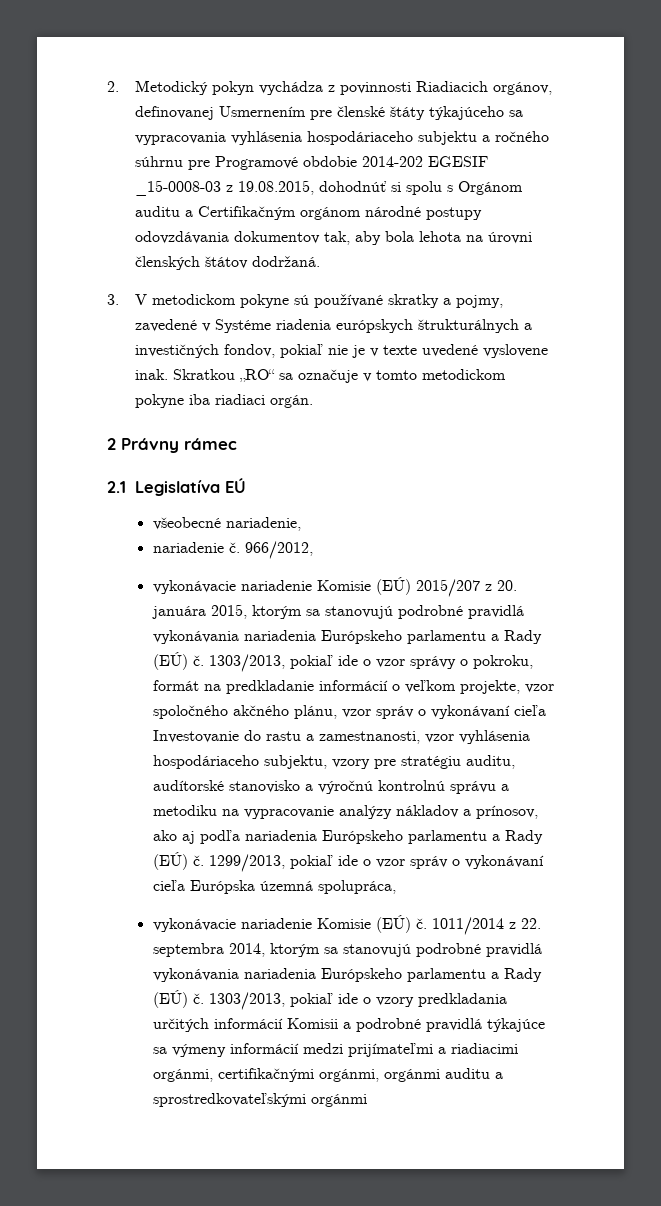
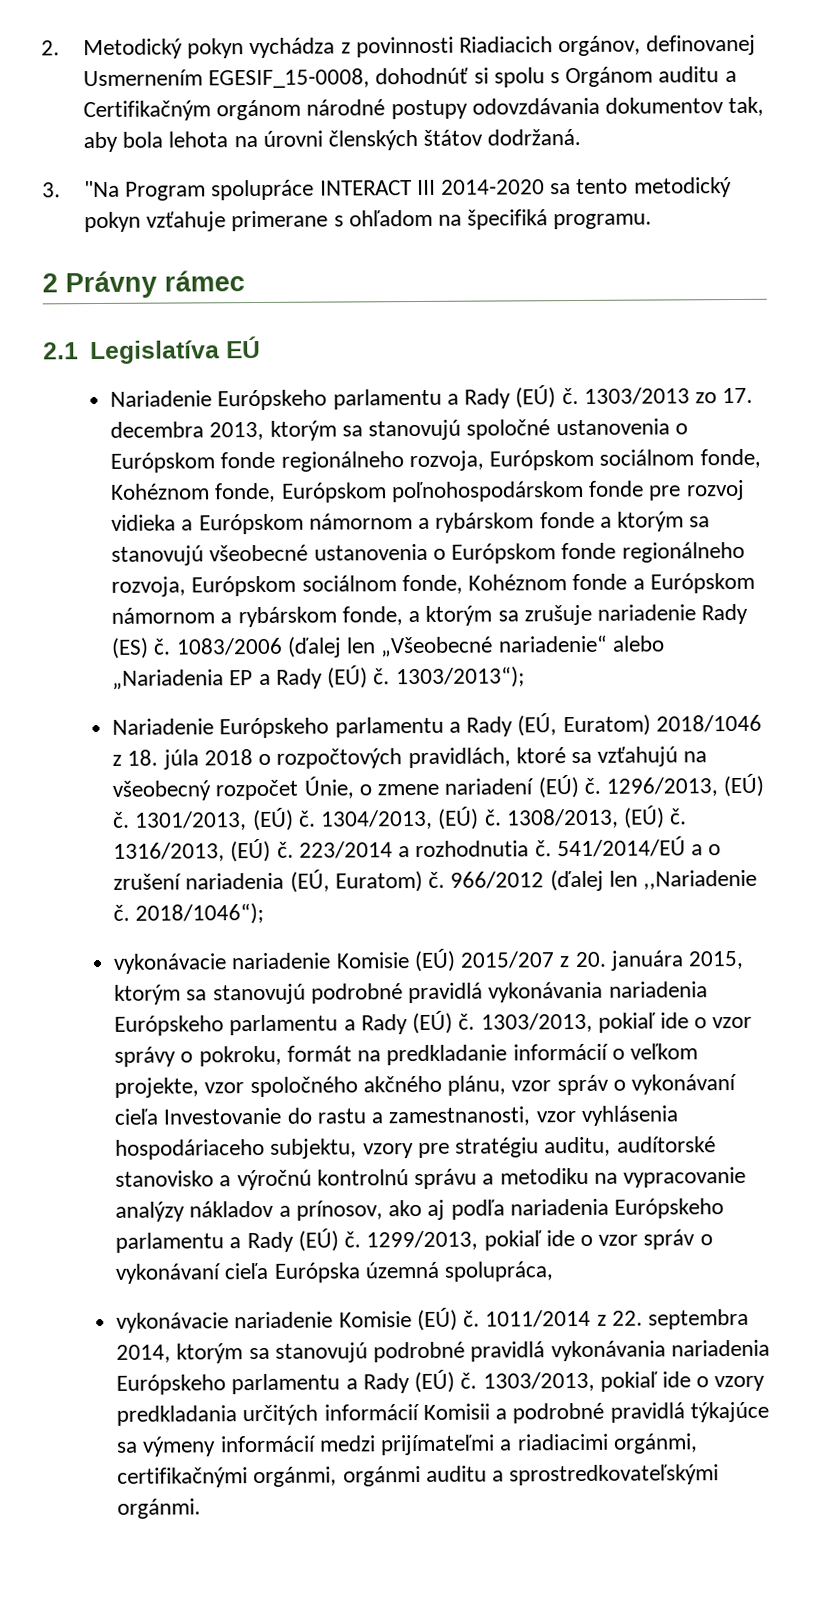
- 2. Metodický pokyn vychádza z povinnosti Riadiacich orgánov, definovanej Usmernením pre členské štáty týkajúceho sa vypracovania vyhlásenia hospodáriaceho subjektu a ročného súhrnu pre Programové obdobie 2014-202 EGESIF _15-0008-03 z 19.08.2015, dohodnúť si spolu s Orgánom auditu a Certifikačným orgánom národné postupy odovzdávania dokumentov tak, aby bola lehota na úrovni členských štátov dodržaná.
+ 2. Metodický pokyn vychádza z povinnosti Riadiacich orgánov, definovanej Usmernením EGESIF_15-0008, dohodnúť si spolu s Orgánom auditu a Certifikačným orgánom národné postupy odovzdávania dokumentov tak, aby bola lehota na úrovni členských štátov dodržaná.
- 3. V metodickom pokyne sú používané skratky a pojmy, zavedené v Systéme riadenia európskych štrukturálnych a investičných fondov, pokiaľ nie je v texte uvedené vyslovene inak. Skratkou „RO“ sa označuje v tomto metodickom pokyne iba riadiaci orgán.
+ 3. "Na Program spolupráce INTERACT III 2014-2020 sa tento metodický pokyn vzťahuje primerane s ohľadom na špecifiká programu.
- všeobecné nariadenie,
- nariadenie č. 966/2012,
+ Nariadenie Európskeho parlamentu a Rady (EÚ) č. 1303/2013 zo 17. decembra 2013, ktorým sa stanovujú spoločné ustanovenia o Európskom fonde regionálneho rozvoja, Európskom sociálnom fonde, Kohéznom fonde, Európskom poľnohospodárskom fonde pre rozvoj vidieka a Európskom námornom a rybárskom fonde a ktorým sa stanovujú všeobecné ustanovenia o Európskom fonde regionálneho rozvoja, Európskom sociálnom fonde, Kohéznom fonde a Európskom námornom a rybárskom fonde, a ktorým sa zrušuje nariadenie Rady (ES) č. 1083/2006 (ďalej len „Všeobecné nariadenie“ alebo „Nariadenia EP a Rady (EÚ) č. 1303/2013“);
+ Nariadenie Európskeho parlamentu a Rady (EÚ, Euratom) 2018/1046 z 18. júla 2018 o rozpočtových pravidlách, ktoré sa vzťahujú na všeobecný rozpočet Únie, o zmene nariadení (EÚ) č. 1296/2013, (EÚ) č. 1301/2013, (EÚ) č. 1304/2013, (EÚ) č. 1308/2013, (EÚ) č. 1316/2013, (EÚ) č. 223/2014 a rozhodnutia č. 541/2014/EÚ a o zrušení nariadenia (EÚ, Euratom) č. 966/2012 (ďalej len ,,Nariadenie č. 2018/1046“);
- 1303/2013, pokiaľ ide o vzory predkladania určitých informácií Komisii a podrobné pravidlá týkajúce sa výmeny informácií medzi prijímateľmi a riadiacimi orgánmi, certifikačnými orgánmi, orgánmi auditu a sprostredkovateľskými orgánmi
+ 1303/2013, pokiaľ ide o vzory predkladania určitých informácií Komisii a podrobné pravidlá týkajúce sa výmeny informácií medzi prijímateľmi a riadiacimi orgánmi, certifikačnými orgánmi, orgánmi auditu a sprostredkovateľskými orgánmi.

